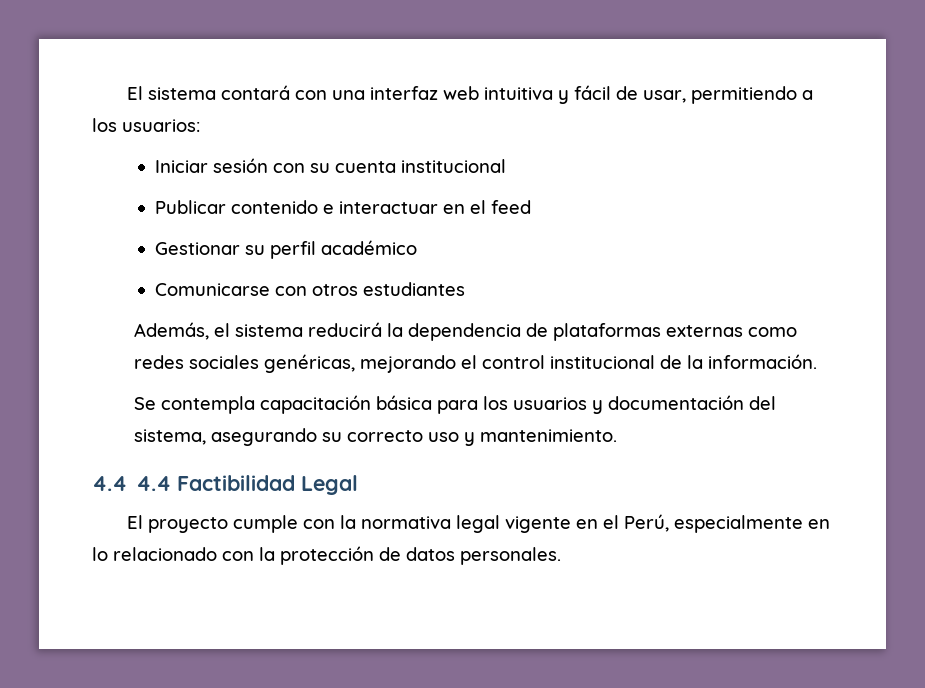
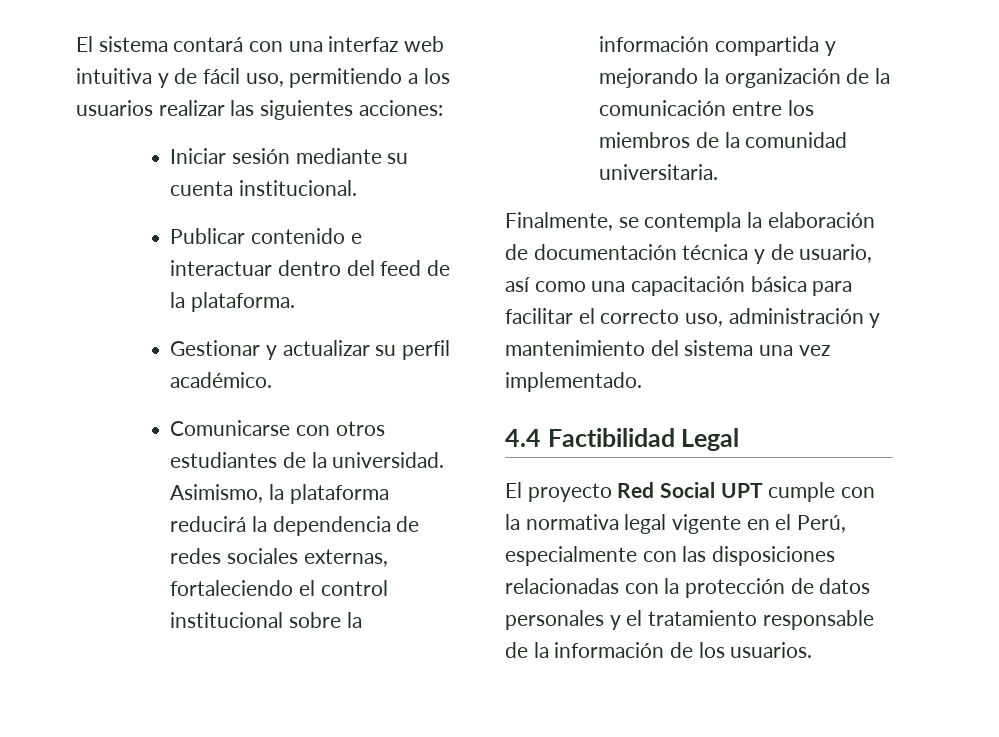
- El sistema contará con una interfaz web intuitiva y fácil de usar, permitiendo a los usuarios:
+ El sistema contará con una interfaz web intuitiva y de fácil uso, permitiendo a los usuarios realizar las siguientes acciones:
- Iniciar sesión con su cuenta institucional
+ Iniciar sesión mediante su cuenta institucional.
- Publicar contenido e interactuar en el feed
+ Publicar contenido e interactuar dentro del feed de la plataforma.
- Gestionar su perfil académico
+ Gestionar y actualizar su perfil académico.
- Comunicarse con otros estudiantes
- Además, el sistema reducirá la dependencia de plataformas externas como redes sociales genéricas, mejorando el control institucional de la información.
- Se contempla capacitación básica para los usuarios y documentación del sistema, asegurando su correcto uso y mantenimiento.
- 4.4 4.4 Factibilidad Legal
+ Comunicarse con otros estudiantes de la universidad. Asimismo, la plataforma reducirá la dependencia de redes sociales externas, fortaleciendo el control institucional sobre la información compartida y mejorando la organización de la comunicación entre los miembros de la comunidad universitaria.
+ Finalmente, se contempla la elaboración de documentación técnica y de usuario, así como una capacitación básica para facilitar el correcto uso, administración y mantenimiento del sistema una vez implementado.
+ 4.4 Factibilidad Legal
- El proyecto cumple con la normativa legal vigente en el Perú, especialmente en lo relacionado con la protección de datos personales.
+ El proyecto Red Social UPT cumple con la normativa legal vigente en el Perú, especialmente con las disposiciones relacionadas con la protección de datos personales y el tratamiento responsable de la información de los usuarios.

